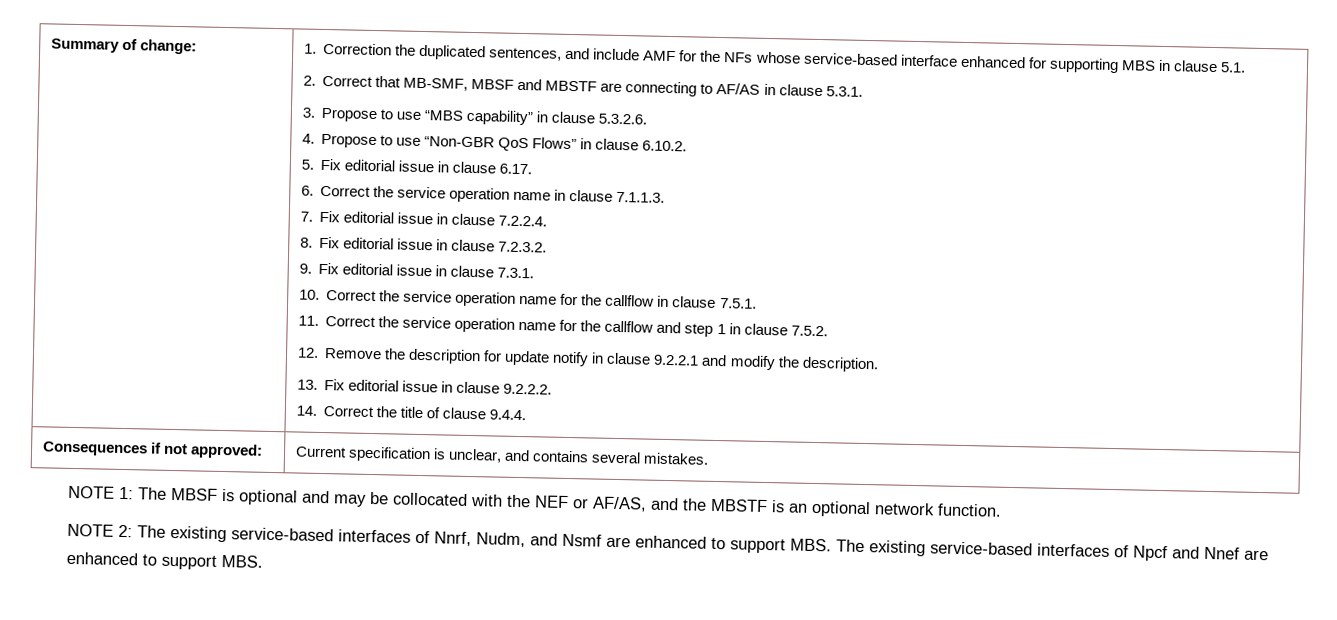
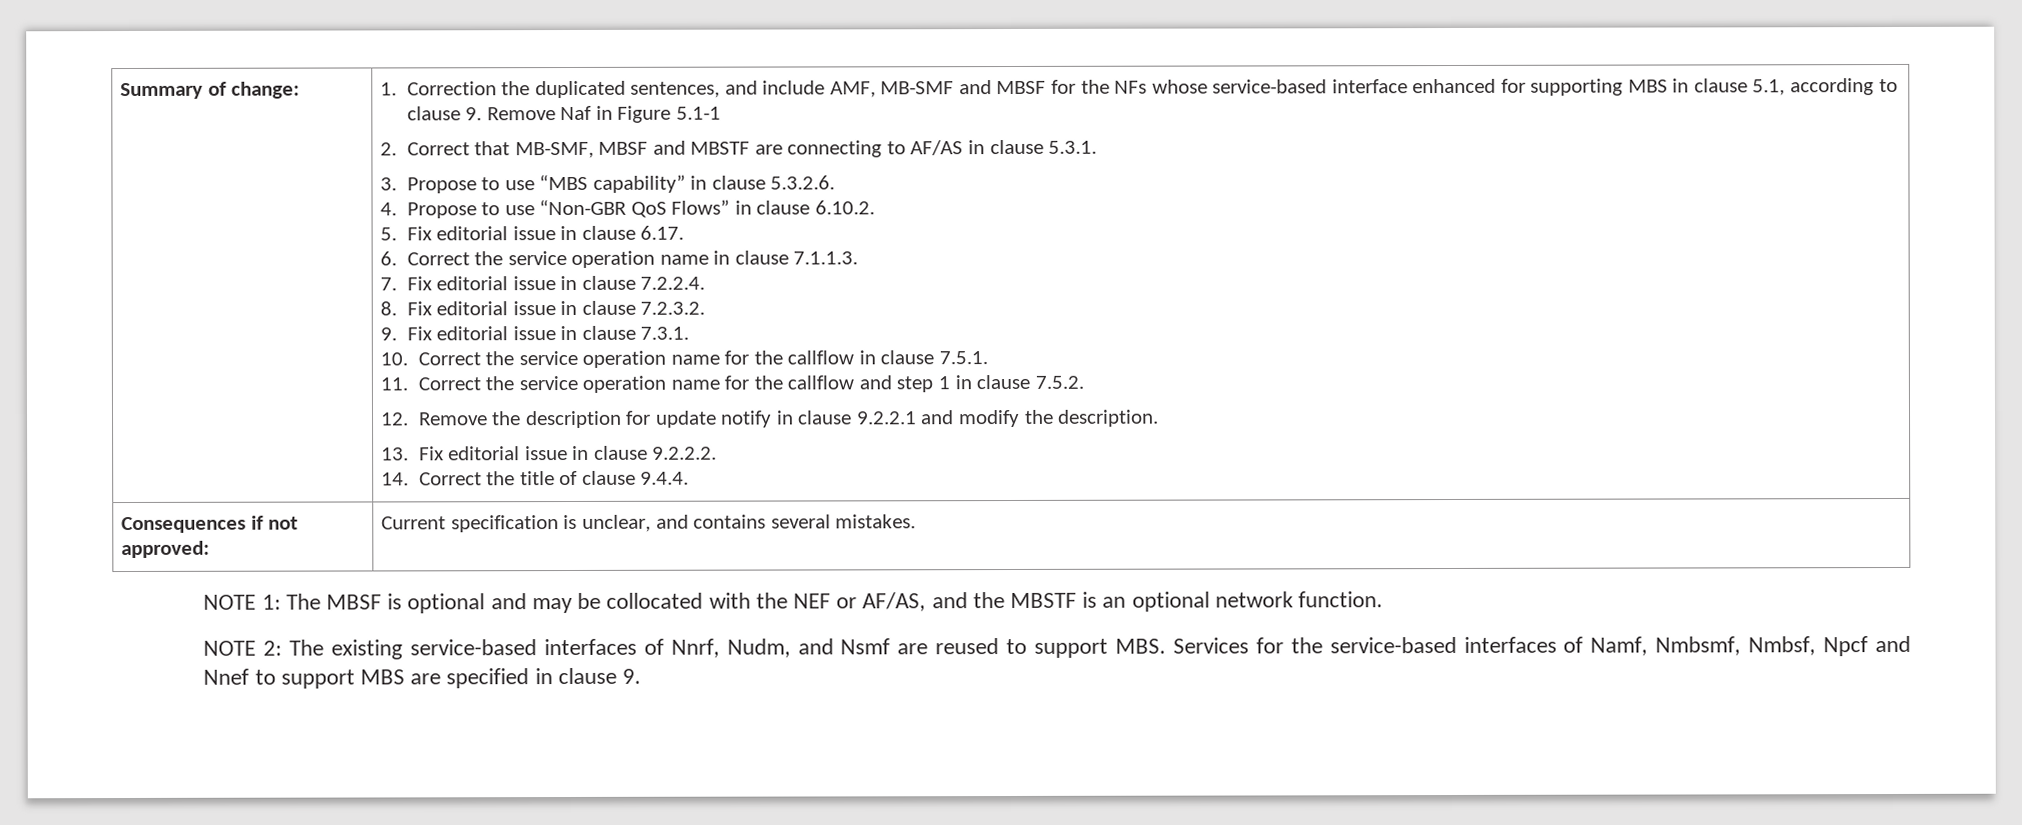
- 1. Correction the duplicated sentences, and include AMF for the NFs whose service-based interface enhanced for supporting MBS in clause 5.1.
+ 1. Correction the duplicated sentences, and include AMF, MB-SMF and MBSF for the NFs whose service-based interface enhanced for supporting MBS in clause 5.1, according to clause 9. Remove Naf in Figure 5.1-1
- NOTE 2: The existing service-based interfaces of Nnrf, Nudm, and Nsmf are enhanced to support MBS. The existing service-based interfaces of Npcf and Nnef are enhanced to support MBS.
+ NOTE 2: The existing service-based interfaces of Nnrf, Nudm, and Nsmf are reused to support MBS. Services for the service-based interfaces of Namf, Nmbsmf, Nmbsf, Npcf and Nnef to support MBS are specified in clause 9.

